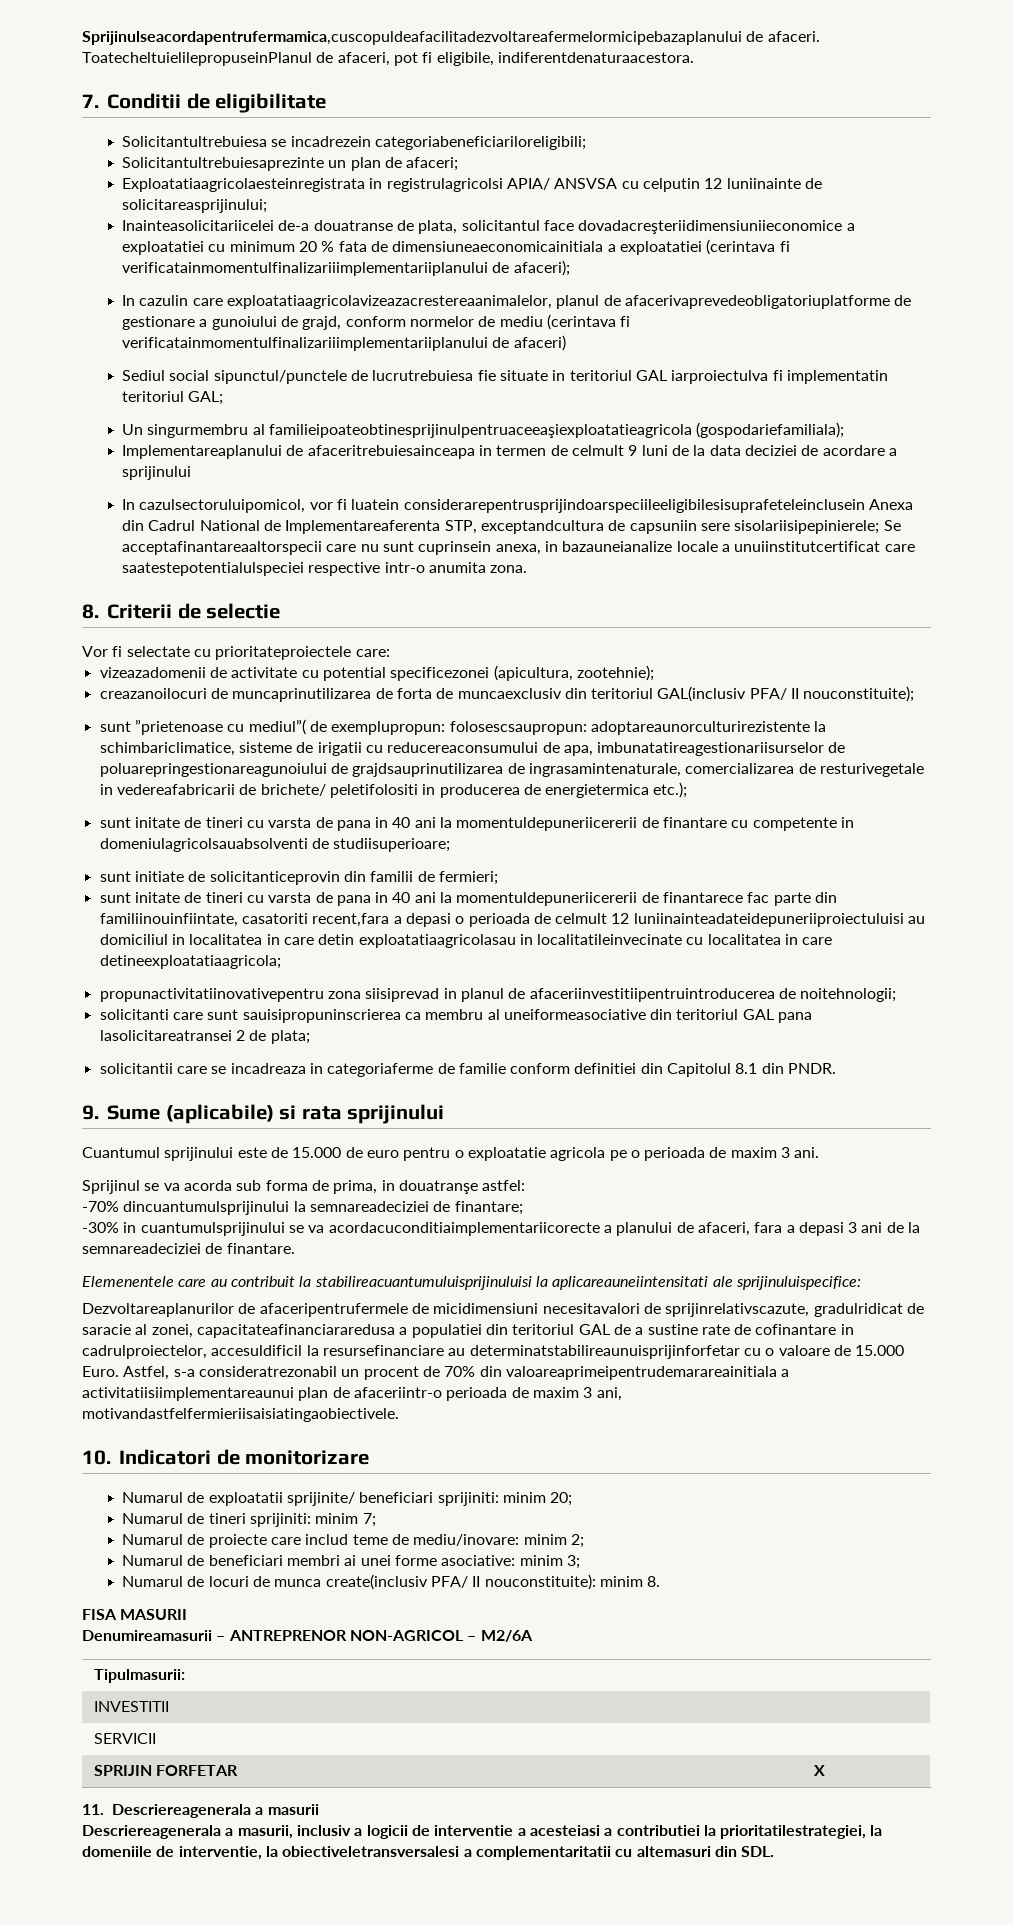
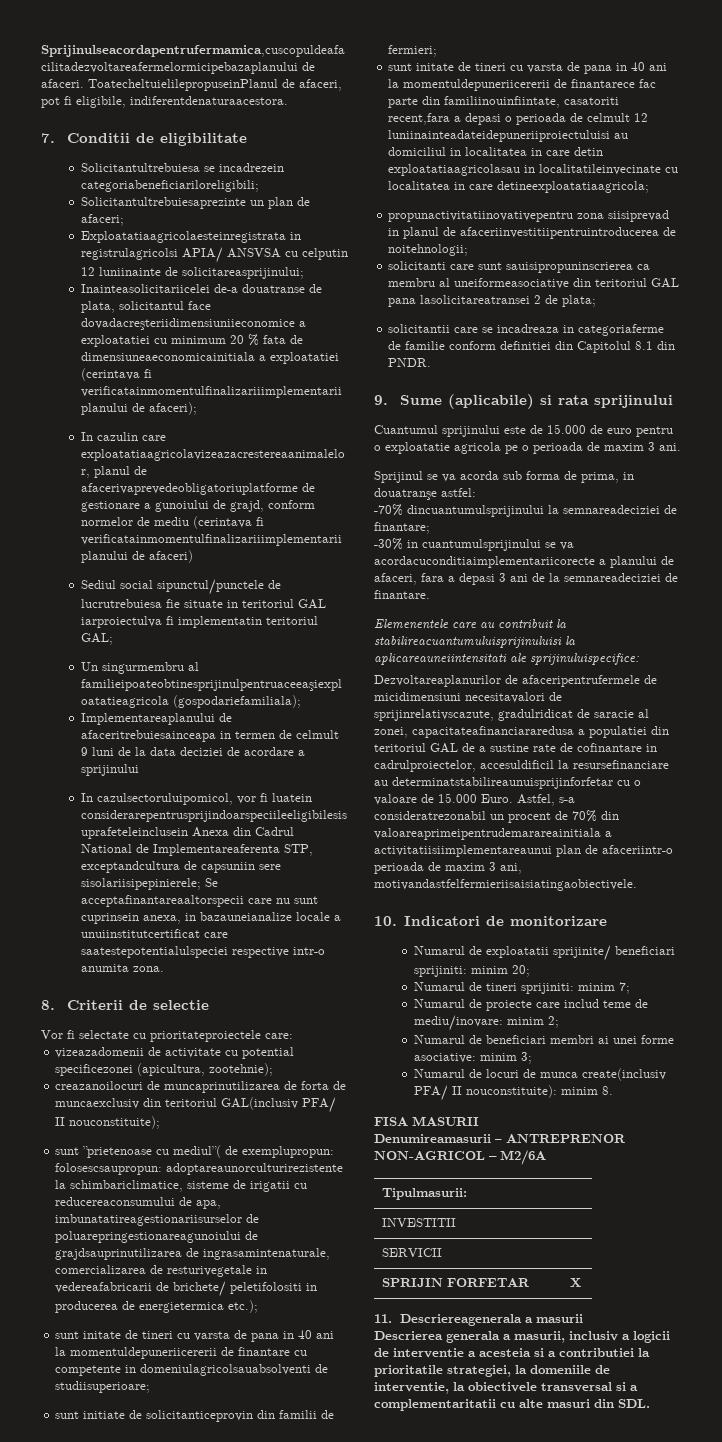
- Descriereagenerala a masurii, inclusiv a logicii de interventie a acesteiasi a contributiei la prioritatilestrategiei, la domeniile de interventie, la obiectiveletransversalesi a complementaritatii cu altemasuri din SDL.
+ Descrierea generala a masurii, inclusiv a logicii de interventie a acesteia si a contributiei la prioritatile strategiei, la domeniile de interventie, la obiectivele transversal si a complementaritatii cu alte masuri din SDL.

